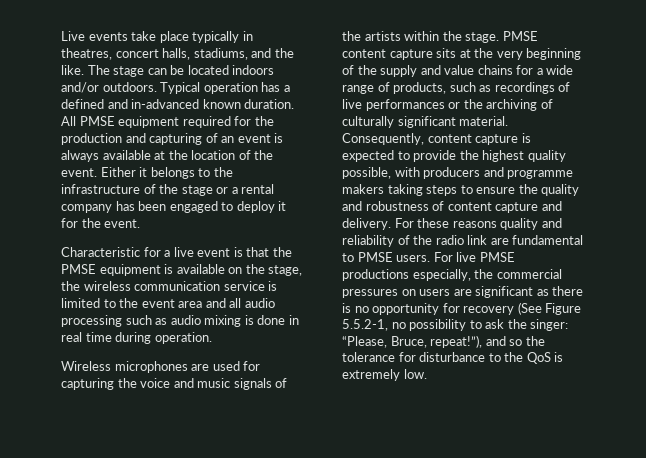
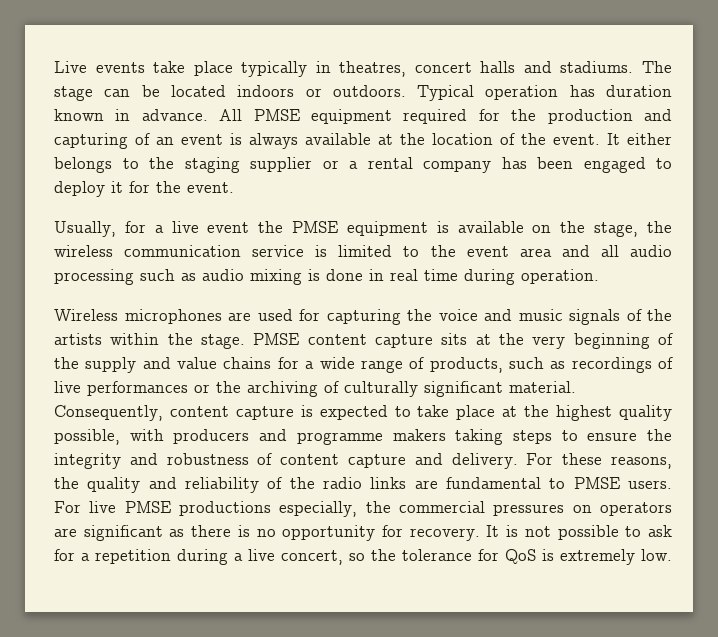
- Live events take place typically in theatres, concert halls, stadiums, and the like.
+ Live events take place typically in theatres, concert halls and stadiums.
- The stage can be located indoors and/or outdoors.
+ The stage can be located indoors or outdoors.
- Typical operation has a defined and in-advanced known duration.
+ Typical operation has duration known in advance.
- Either it belongs to the infrastructure of the stage or a rental company has been engaged to deploy it for the event.
+ It either belongs to the staging supplier or a rental company has been engaged to deploy it for the event.
- Characteristic for a live event is that the PMSE equipment is available on the stage, the wireless communication service is limited to the event area and all audio processing such as audio mixing is done in real time during operation.
+ Usually, for a live event the PMSE equipment is available on the stage, the wireless communication service is limited to the event area and all audio processing such as audio mixing is done in real time during operation.
- Consequently, content capture is expected to provide the highest quality possible, with producers and programme makers taking steps to ensure the quality and robustness of content capture and delivery.
+ Consequently, content capture is expected to take place at the highest quality possible, with producers and programme makers taking steps to ensure the integrity and robustness of content capture and delivery.
- For these reasons quality and reliability of the radio link are fundamental to PMSE users.
+ For these reasons, the quality and reliability of the radio links are fundamental to PMSE users.
- For live PMSE productions especially, the commercial pressures on users are significant as there is no opportunity for recovery (See Figure 5.5.2-1, no possibility to ask the singer: “Please, Bruce, repeat!”), and so the tolerance for disturbance to the QoS is extremely low.
+ For live PMSE productions especially, the commercial pressures on operators are significant as there is no opportunity for recovery. It is not possible to ask for a repetition during a live concert, so the tolerance for QoS is extremely low.

